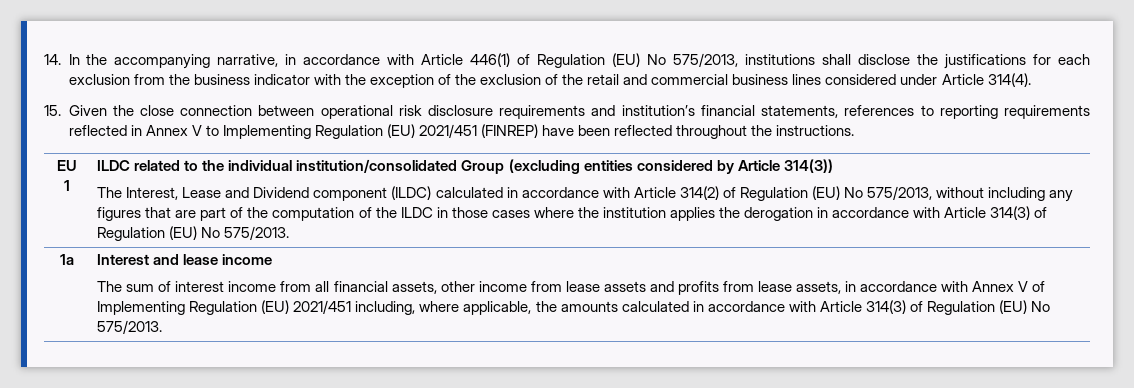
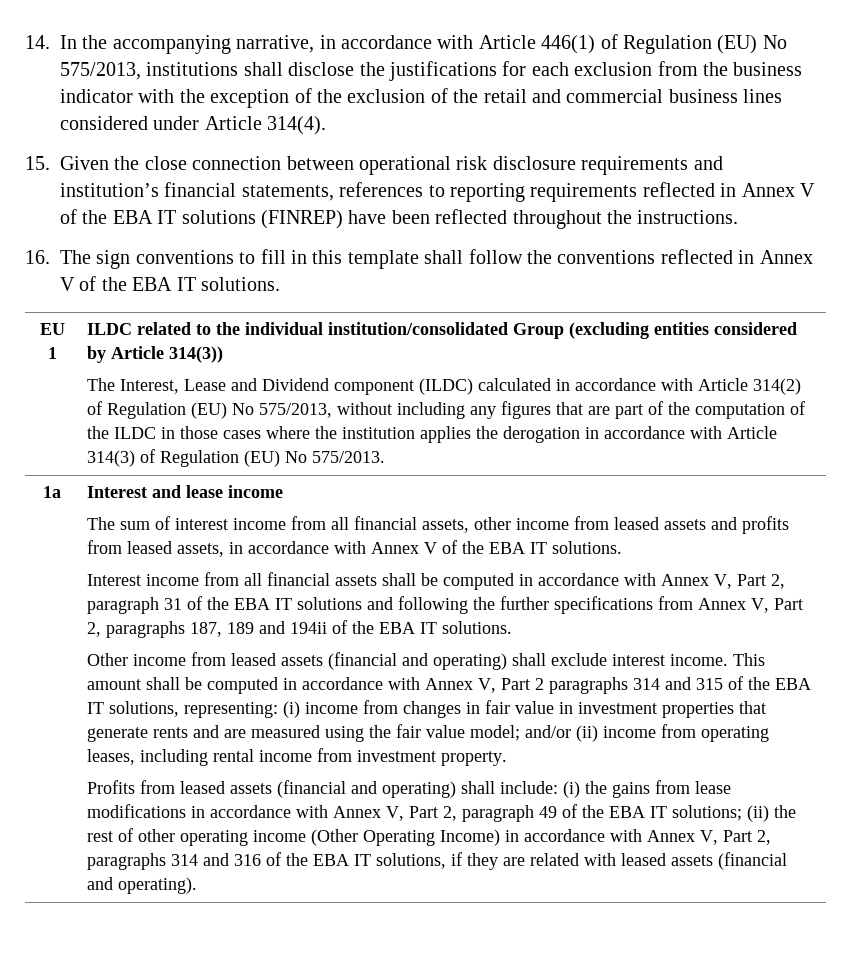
- 15. Given the close connection between operational risk disclosure requirements and institution’s financial statements, references to reporting requirements reflected in Annex V to Implementing Regulation (EU) 2021/451 (FINREP) have been reflected throughout the instructions.
+ 15. Given the close connection between operational risk disclosure requirements and institution’s financial statements, references to reporting requirements reflected in Annex V of the EBA IT solutions (FINREP) have been reflected throughout the instructions.
+ 16. The sign conventions to fill in this template shall follow the conventions reflected in Annex V of the EBA IT solutions.
- The sum of interest income from all financial assets, other income from lease assets and profits from lease assets, in accordance with Annex V of Implementing Regulation (EU) 2021/451 including, where applicable, the amounts calculated in accordance with Article 314(3) of Regulation (EU) No 575/2013.
+ The sum of interest income from all financial assets, other income from leased assets and profits from leased assets, in accordance with Annex V of the EBA IT solutions.
+ Interest income from all financial assets shall be computed in accordance with Annex V, Part 2, paragraph 31 of the EBA IT solutions and following the further specifications from Annex V, Part 2, paragraphs 187, 189 and 194ii of the EBA IT solutions.
+ Other income from leased assets (financial and operating) shall exclude interest income. This amount shall be computed in accordance with Annex V, Part 2 paragraphs 314 and 315 of the EBA IT solutions, representing: (i) income from changes in fair value in investment properties that generate rents and are measured using the fair value model; and/or (ii) income from operating leases, including rental income from investment property.
+ Profits from leased assets (financial and operating) shall include: (i) the gains from lease modifications in accordance with Annex V, Part 2, paragraph 49 of the EBA IT solutions; (ii) the rest of other operating income (Other Operating Income) in accordance with Annex V, Part 2, paragraphs 314 and 316 of the EBA IT solutions, if they are related with leased assets (financial and operating).

